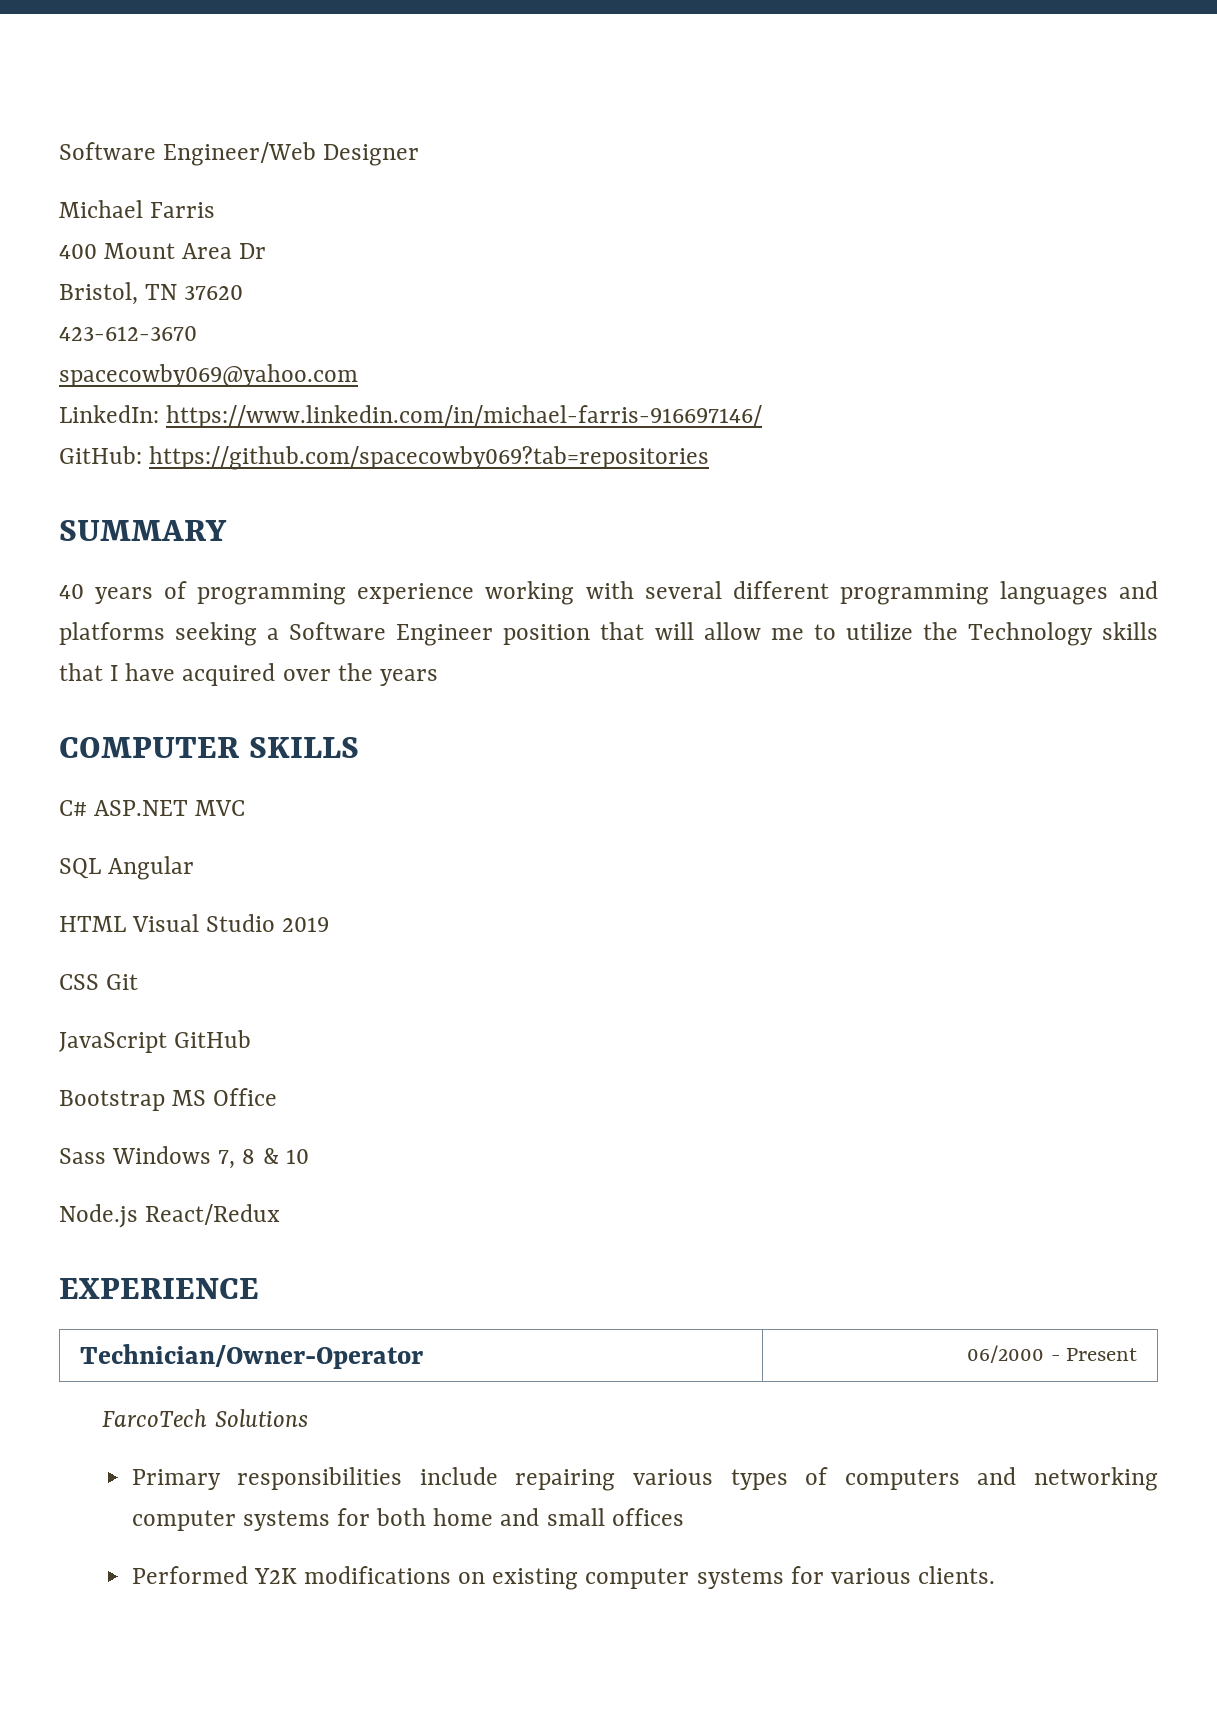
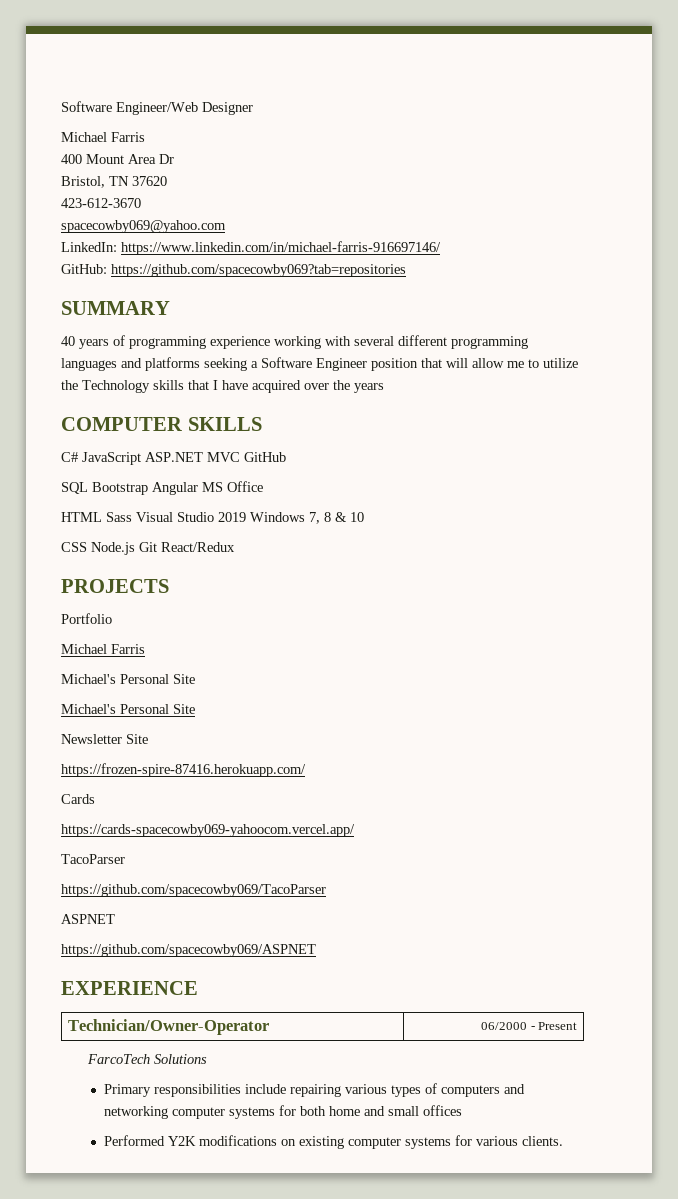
- C# ASP.NET MVC
+ C# JavaScript ASP.NET MVC GitHub
- SQL Angular
+ SQL Bootstrap Angular MS Office
- HTML Visual Studio 2019
- CSS Git
- JavaScript GitHub
- Bootstrap MS Office
- Sass Windows 7, 8 & 10
+ HTML Sass Visual Studio 2019 Windows 7, 8 & 10
- Node.js React/Redux
+ CSS Node.js Git React/Redux
+ PROJECTS
+ Portfolio
+ Michael Farris
+ Michael's Personal Site
+ Michael's Personal Site
+ Newsletter Site
+ https://frozen-spire-87416.herokuapp.com/
+ Cards
+ https://cards-spacecowby069-yahoocom.vercel.app/
+ TacoParser
+ https://github.com/spacecowby069/TacoParser
+ ASPNET
+ https://github.com/spacecowby069/ASPNET

